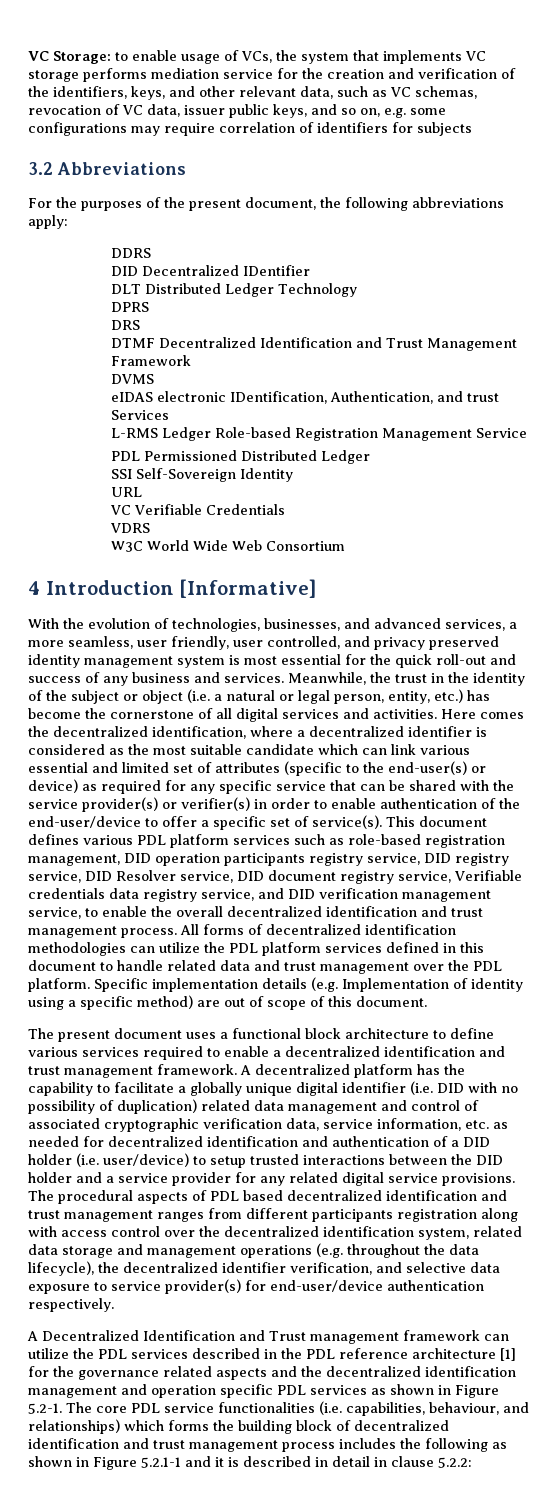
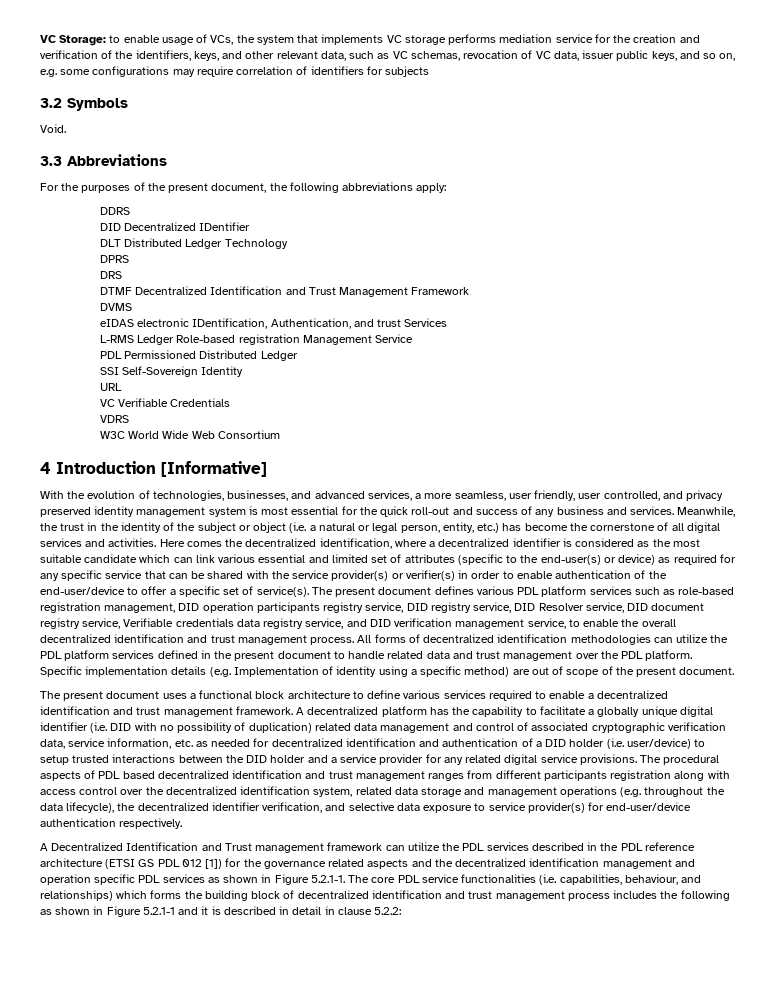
- 3.2 Abbreviations
+ 3.2 Symbols
+ Void.
+ 3.3 Abbreviations
- L-RMS Ledger Role-based Registration Management Service
+ L-RMS Ledger Role-based registration Management Service
- This document defines various PDL platform services such as role-based registration management, DID operation participants registry service, DID registry service, DID Resolver service, DID document registry service, Verifiable credentials data registry service, and DID verification management service, to enable the overall decentralized identification and trust management process.
+ The present document defines various PDL platform services such as role-based registration management, DID operation participants registry service, DID registry service, DID Resolver service, DID document registry service, Verifiable credentials data registry service, and DID verification management service, to enable the overall decentralized identification and trust management process.
- All forms of decentralized identification methodologies can utilize the PDL platform services defined in this document to handle related data and trust management over the PDL platform.
+ All forms of decentralized identification methodologies can utilize the PDL platform services defined in the present document to handle related data and trust management over the PDL platform.
- Specific implementation details (e.g. Implementation of identity using a specific method) are out of scope of this document.
+ Specific implementation details (e.g. Implementation of identity using a specific method) are out of scope of the present document.
- A Decentralized Identification and Trust management framework can utilize the PDL services described in the PDL reference architecture [1] for the governance related aspects and the decentralized identification management and operation specific PDL services as shown in Figure 5.2-1. The core PDL service functionalities (i.e. capabilities, behaviour, and relationships) which forms the building block of decentralized identification and trust management process includes the following as shown in Figure 5.2.1-1 and it is described in detail in clause 5.2.2:
+ A Decentralized Identification and Trust management framework can utilize the PDL services described in the PDL reference architecture (ETSI GS PDL 012 [1]) for the governance related aspects and the decentralized identification management and operation specific PDL services as shown in Figure 5.2.1-1. The core PDL service functionalities (i.e. capabilities, behaviour, and relationships) which forms the building block of decentralized identification and trust management process includes the following as shown in Figure 5.2.1-1 and it is described in detail in clause 5.2.2:

